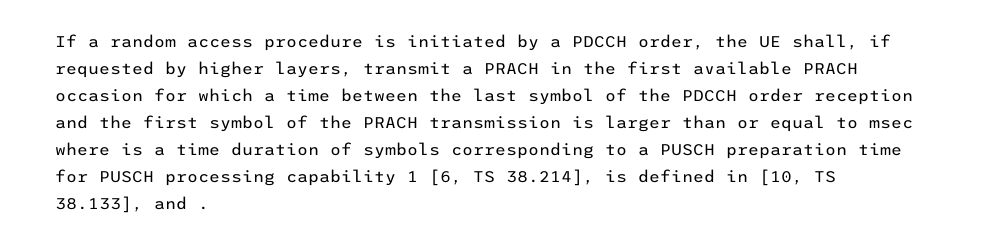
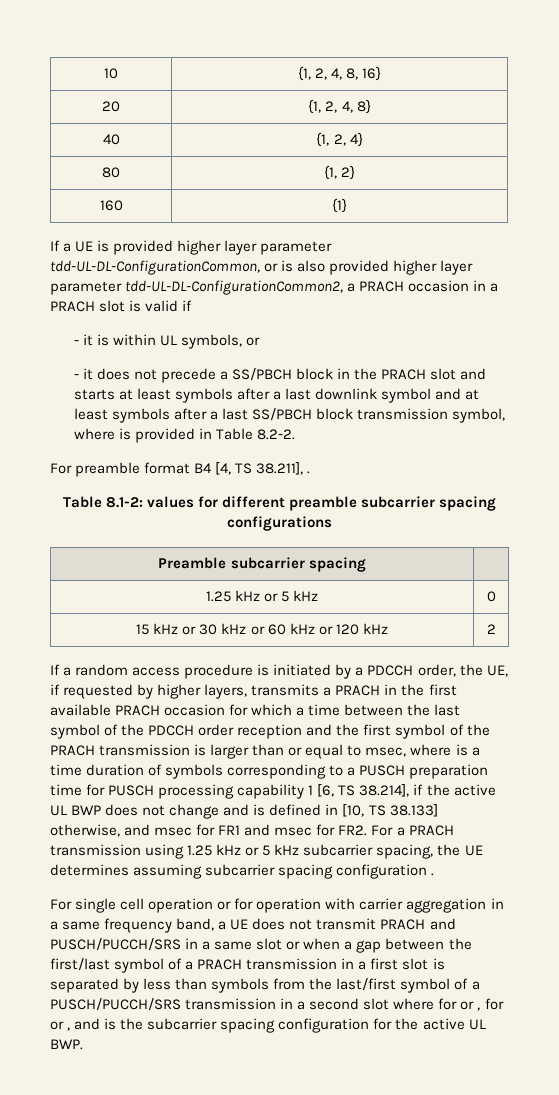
+ 10 | {1, 2, 4, 8, 16}
+ 20 | {1, 2, 4, 8}
+ 40 | {1, 2, 4}
+ 80 | {1, 2}
+ 160 | {1}
+ If a UE is provided higher layer parameter tdd-UL-DL-ConfigurationCommon, or is also provided higher layer parameter tdd-UL-DL-ConfigurationCommon2, a PRACH occasion in a PRACH slot is valid if
+ - it is within UL symbols, or
+ - it does not precede a SS/PBCH block in the PRACH slot and starts at least symbols after a last downlink symbol and at least symbols after a last SS/PBCH block transmission symbol, where is provided in Table 8.2-2.
+ For preamble format B4 [4, TS 38.211], .
+ Table 8.1-2: values for different preamble subcarrier spacing configurations
+ Preamble subcarrier spacing |
+ 1.25 kHz or 5 kHz | 0
+ 15 kHz or 30 kHz or 60 kHz or 120 kHz | 2
- If a random access procedure is initiated by a PDCCH order, the UE shall, if requested by higher layers, transmit a PRACH in the first available PRACH occasion for which a time between the last symbol of the PDCCH order reception and the first symbol of the PRACH transmission is larger than or equal to msec where is a time duration of symbols corresponding to a PUSCH preparation time for PUSCH processing capability 1 [6, TS 38.214], is defined in [10, TS 38.133], and .
+ If a random access procedure is initiated by a PDCCH order, the UE, if requested by higher layers, transmits a PRACH in the first available PRACH occasion for which a time between the last symbol of the PDCCH order reception and the first symbol of the PRACH transmission is larger than or equal to msec, where is a time duration of symbols corresponding to a PUSCH preparation time for PUSCH processing capability 1 [6, TS 38.214], if the active UL BWP does not change and is defined in [10, TS 38.133] otherwise, and msec for FR1 and msec for FR2. For a PRACH transmission using 1.25 kHz or 5 kHz subcarrier spacing, the UE determines assuming subcarrier spacing configuration .
+ For single cell operation or for operation with carrier aggregation in a same frequency band, a UE does not transmit PRACH and PUSCH/PUCCH/SRS in a same slot or when a gap between the first/last symbol of a PRACH transmission in a first slot is separated by less than symbols from the last/first symbol of a PUSCH/PUCCH/SRS transmission in a second slot where for or , for or , and is the subcarrier spacing configuration for the active UL BWP.

